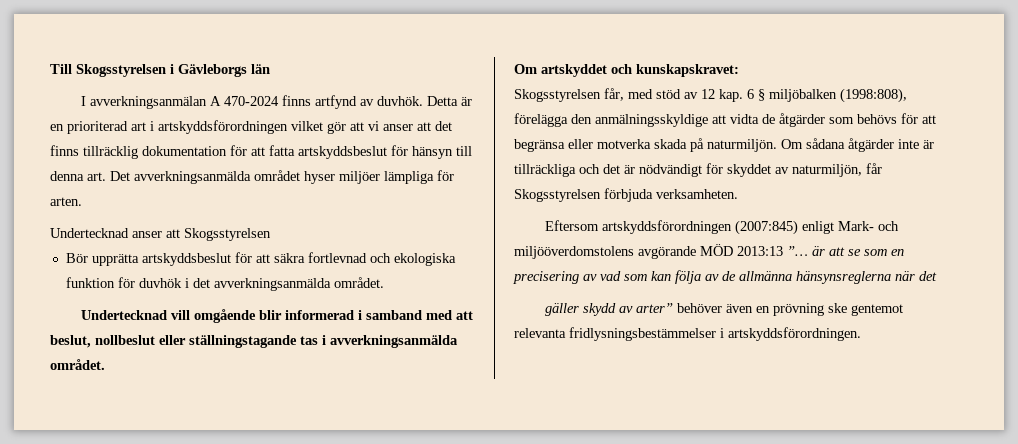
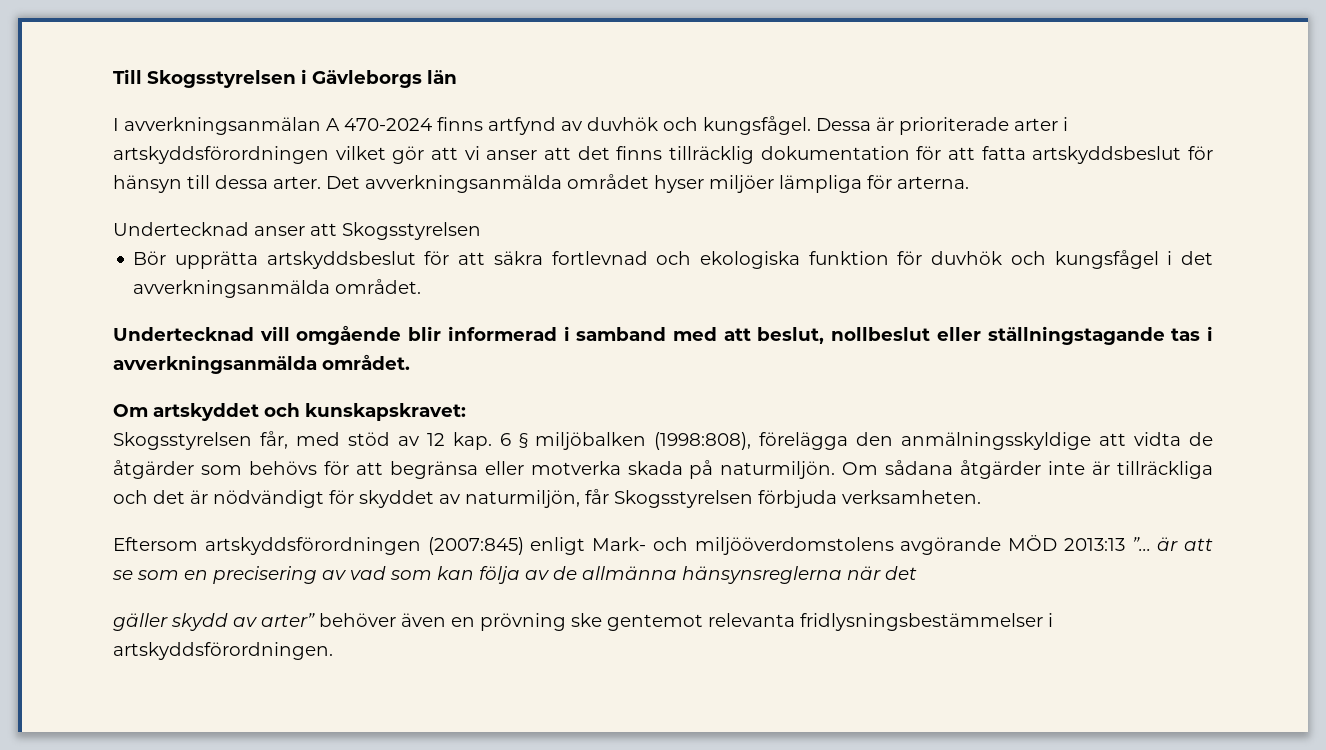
- I avverkningsanmälan A 470-2024 finns artfynd av duvhök. Detta är en prioriterad art i artskyddsförordningen vilket gör att vi anser att det finns tillräcklig dokumentation för att fatta artskyddsbeslut för hänsyn till denna art. Det avverkningsanmälda området hyser miljöer lämpliga för arten.
+ I avverkningsanmälan A 470-2024 finns artfynd av duvhök och kungsfågel. Dessa är prioriterade arter i artskyddsförordningen vilket gör att vi anser att det finns tillräcklig dokumentation för att fatta artskyddsbeslut för hänsyn till dessa arter. Det avverkningsanmälda området hyser miljöer lämpliga för arterna.
- Bör upprätta artskyddsbeslut för att säkra fortlevnad och ekologiska funktion för duvhök i det avverkningsanmälda området.
+ Bör upprätta artskyddsbeslut för att säkra fortlevnad och ekologiska funktion för duvhök och kungsfågel i det avverkningsanmälda området.

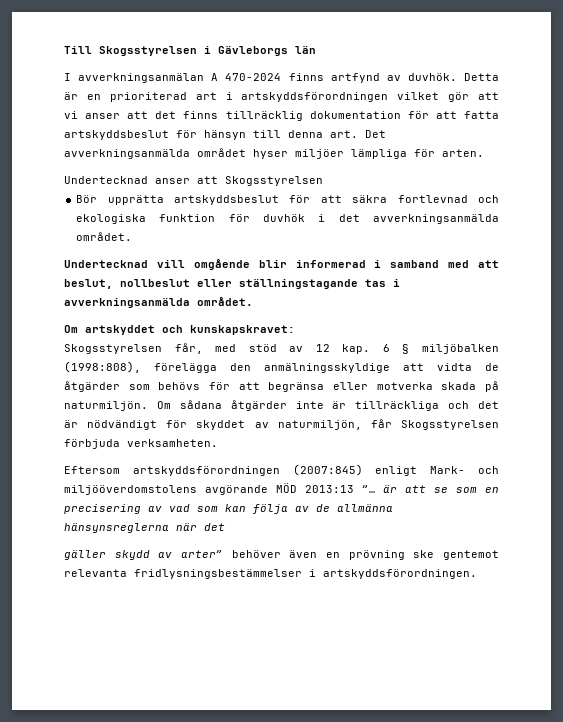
- I avverkningsanmälan A 470-2024 finns artfynd av duvhök och kungsfågel. Dessa är prioriterade arter i artskyddsförordningen vilket gör att vi anser att det finns tillräcklig dokumentation för att fatta artskyddsbeslut för hänsyn till dessa arter. Det avverkningsanmälda området hyser miljöer lämpliga för arterna.
+ I avverkningsanmälan A 470-2024 finns artfynd av duvhök. Detta är en prioriterad art i artskyddsförordningen vilket gör att vi anser att det finns tillräcklig dokumentation för att fatta artskyddsbeslut för hänsyn till denna art. Det avverkningsanmälda området hyser miljöer lämpliga för arten.
- Bör upprätta artskyddsbeslut för att säkra fortlevnad och ekologiska funktion för duvhök och kungsfågel i det avverkningsanmälda området.
+ Bör upprätta artskyddsbeslut för att säkra fortlevnad och ekologiska funktion för duvhök i det avverkningsanmälda området.

